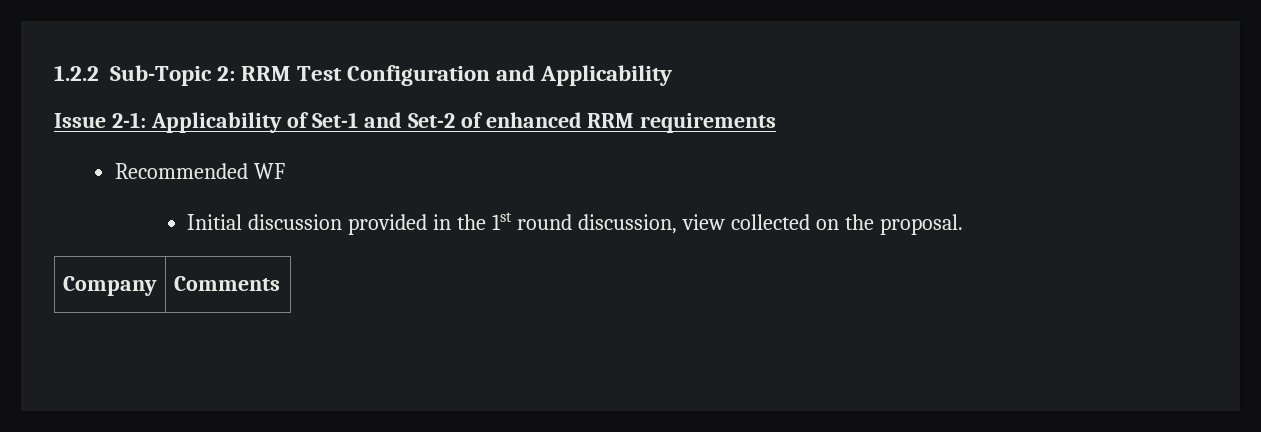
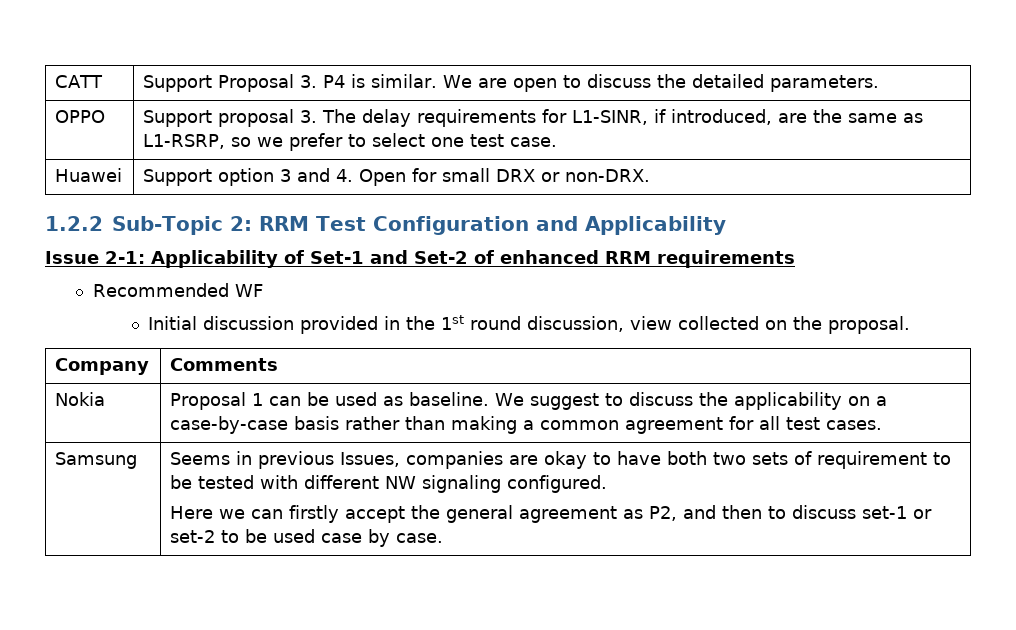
+ CATT | Support Proposal 3. P4 is similar. We are open to discuss the detailed parameters.
+ OPPO | Support proposal 3. The delay requirements for L1-SINR, if introduced, are the same as L1-RSRP, so we prefer to select one test case.
+ Huawei | Support option 3 and 4. Open for small DRX or non-DRX.
+ Nokia | Proposal 1 can be used as baseline. We suggest to discuss the applicability on a case-by-case basis rather than making a common agreement for all test cases.
+ Samsung | Seems in previous Issues, companies are okay to have both two sets of requirement to be tested with different NW signaling configured.
+ Here we can firstly accept the general agreement as P2, and then to discuss set-1 or set-2 to be used case by case.

